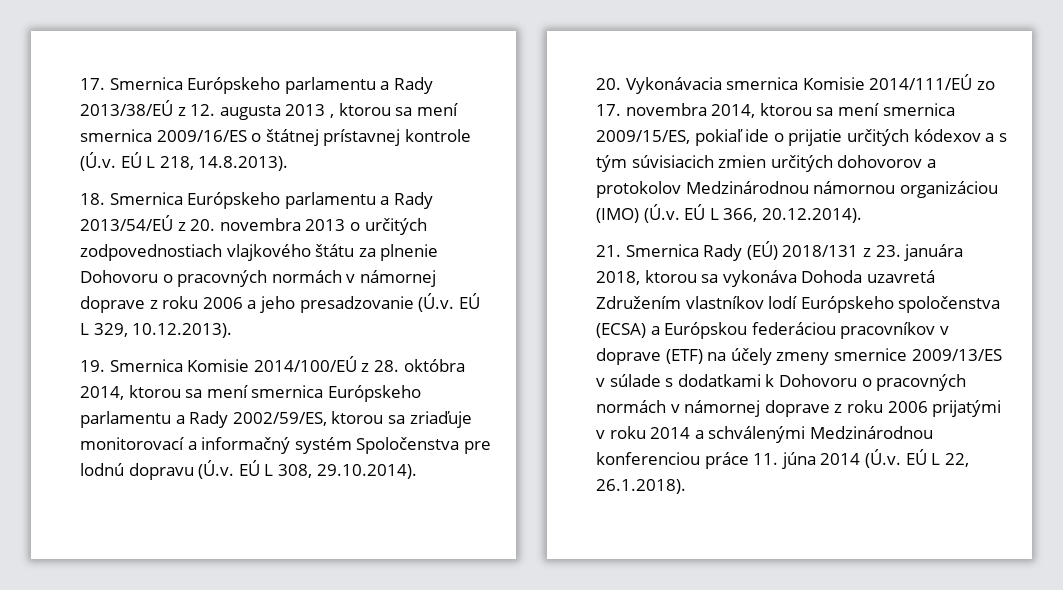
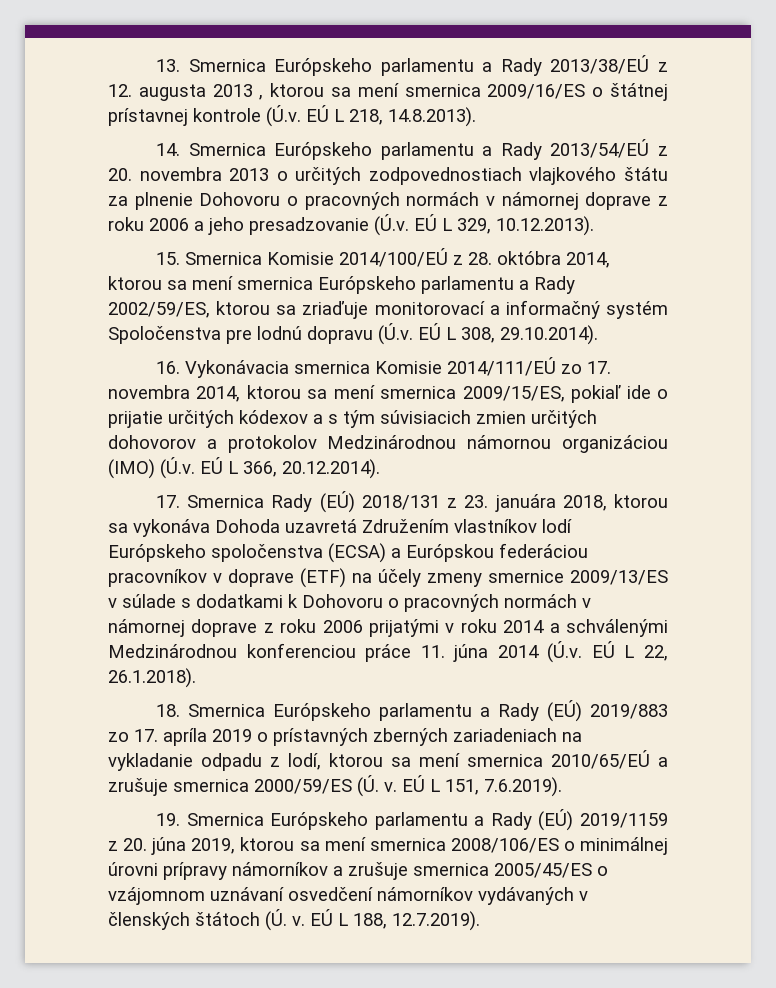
- 17. Smernica Európskeho parlamentu a Rady 2013/38/EÚ z 12. augusta 2013 , ktorou sa mení smernica 2009/16/ES o štátnej prístavnej kontrole (Ú.v. EÚ L 218, 14.8.2013).
+ 13. Smernica Európskeho parlamentu a Rady 2013/38/EÚ z 12. augusta 2013 , ktorou sa mení smernica 2009/16/ES o štátnej prístavnej kontrole (Ú.v. EÚ L 218, 14.8.2013).
- 18. Smernica Európskeho parlamentu a Rady 2013/54/EÚ z 20. novembra 2013 o určitých zodpovednostiach vlajkového štátu za plnenie Dohovoru o pracovných normách v námornej doprave z roku 2006 a jeho presadzovanie (Ú.v. EÚ L 329, 10.12.2013).
+ 14. Smernica Európskeho parlamentu a Rady 2013/54/EÚ z 20. novembra 2013 o určitých zodpovednostiach vlajkového štátu za plnenie Dohovoru o pracovných normách v námornej doprave z roku 2006 a jeho presadzovanie (Ú.v. EÚ L 329, 10.12.2013).
- 19. Smernica Komisie 2014/100/EÚ z 28. októbra 2014, ktorou sa mení smernica Európskeho parlamentu a Rady 2002/59/ES, ktorou sa zriaďuje monitorovací a informačný systém Spoločenstva pre lodnú dopravu (Ú.v. EÚ L 308, 29.10.2014).
+ 15. Smernica Komisie 2014/100/EÚ z 28. októbra 2014, ktorou sa mení smernica Európskeho parlamentu a Rady 2002/59/ES, ktorou sa zriaďuje monitorovací a informačný systém Spoločenstva pre lodnú dopravu (Ú.v. EÚ L 308, 29.10.2014).
- 20. Vykonávacia smernica Komisie 2014/111/EÚ zo 17. novembra 2014, ktorou sa mení smernica 2009/15/ES, pokiaľ ide o prijatie určitých kódexov a s tým súvisiacich zmien určitých dohovorov a protokolov Medzinárodnou námornou organizáciou (IMO) (Ú.v. EÚ L 366, 20.12.2014).
+ 16. Vykonávacia smernica Komisie 2014/111/EÚ zo 17. novembra 2014, ktorou sa mení smernica 2009/15/ES, pokiaľ ide o prijatie určitých kódexov a s tým súvisiacich zmien určitých dohovorov a protokolov Medzinárodnou námornou organizáciou (IMO) (Ú.v. EÚ L 366, 20.12.2014).
- 21. Smernica Rady (EÚ) 2018/131 z 23. januára 2018, ktorou sa vykonáva Dohoda uzavretá Združením vlastníkov lodí Európskeho spoločenstva (ECSA) a Európskou federáciou pracovníkov v doprave (ETF) na účely zmeny smernice 2009/13/ES v súlade s dodatkami k Dohovoru o pracovných normách v námornej doprave z roku 2006 prijatými v roku 2014 a schválenými Medzinárodnou konferenciou práce 11. júna 2014 (Ú.v. EÚ L 22, 26.1.2018).
+ 17. Smernica Rady (EÚ) 2018/131 z 23. januára 2018, ktorou sa vykonáva Dohoda uzavretá Združením vlastníkov lodí Európskeho spoločenstva (ECSA) a Európskou federáciou pracovníkov v doprave (ETF) na účely zmeny smernice 2009/13/ES v súlade s dodatkami k Dohovoru o pracovných normách v námornej doprave z roku 2006 prijatými v roku 2014 a schválenými Medzinárodnou konferenciou práce 11. júna 2014 (Ú.v. EÚ L 22, 26.1.2018).
+ 18. Smernica Európskeho parlamentu a Rady (EÚ) 2019/883 zo 17. apríla 2019 o prístavných zberných zariadeniach na vykladanie odpadu z lodí, ktorou sa mení smernica 2010/65/EÚ a zrušuje smernica 2000/59/ES (Ú. v. EÚ L 151, 7.6.2019).
+ 19. Smernica Európskeho parlamentu a Rady (EÚ) 2019/1159 z 20. júna 2019, ktorou sa mení smernica 2008/106/ES o minimálnej úrovni prípravy námorníkov a zrušuje smernica 2005/45/ES o vzájomnom uznávaní osvedčení námorníkov vydávaných v členských štátoch (Ú. v. EÚ L 188, 12.7.2019).

